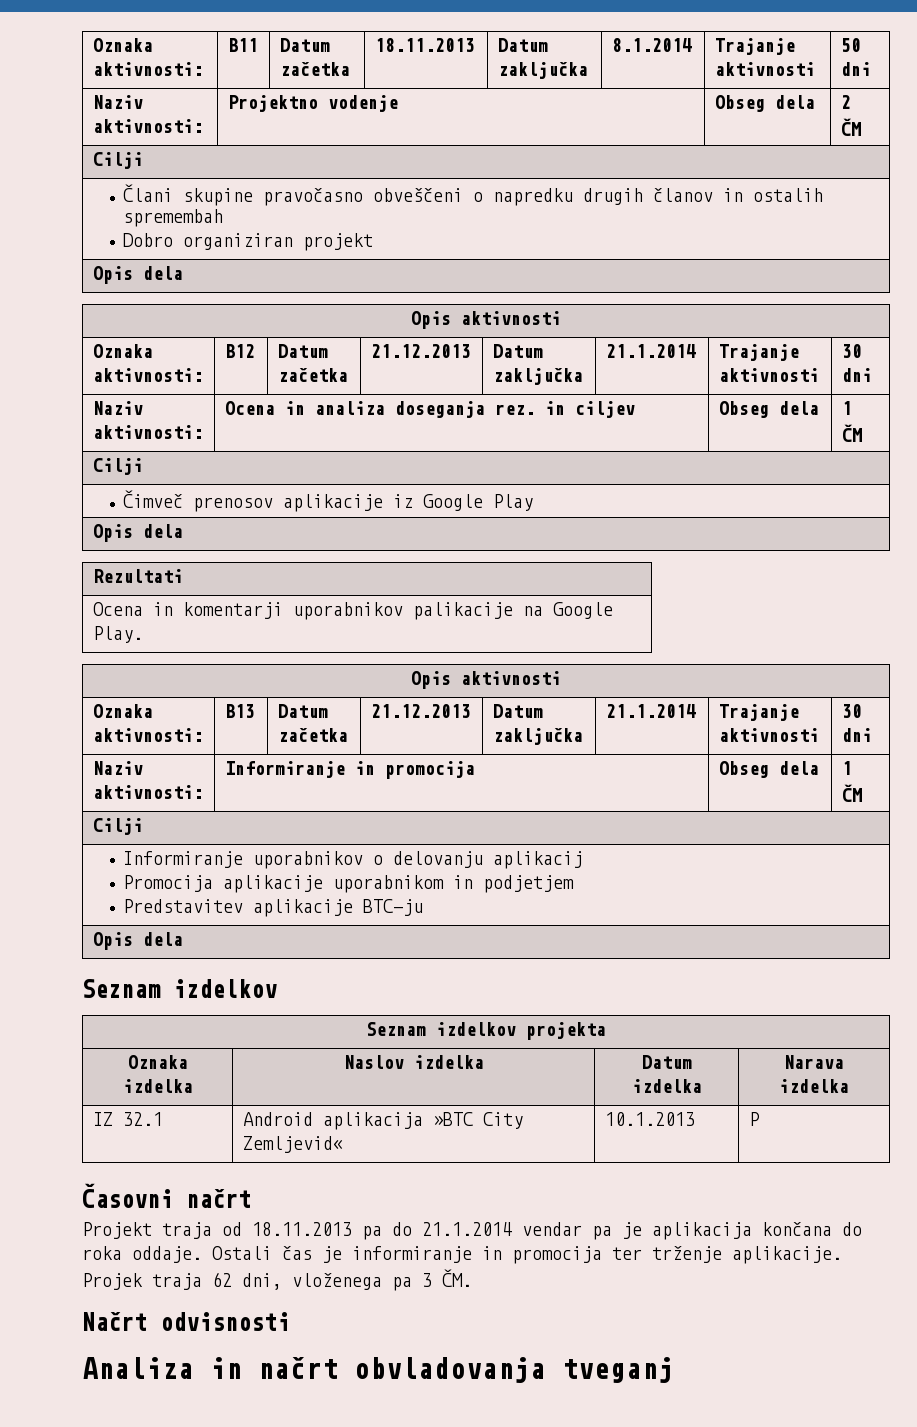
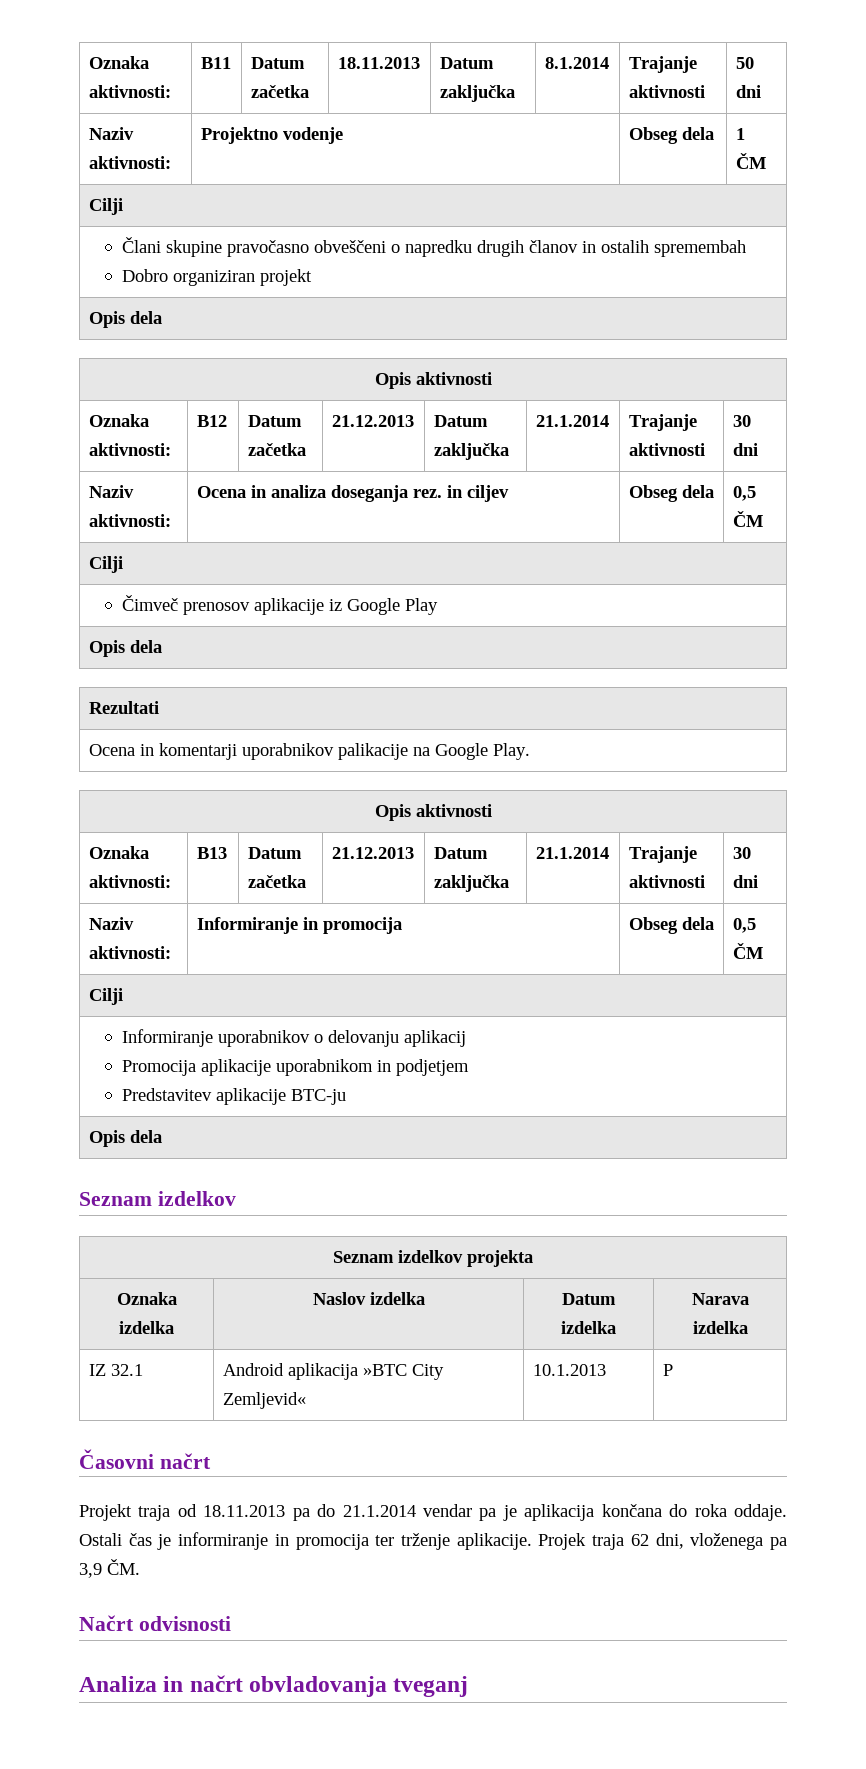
- Naziv aktivnosti: | Projektno vodenje | Obseg dela | 2 ČM
+ Naziv aktivnosti: | Projektno vodenje | Obseg dela | 1 ČM
- Naziv aktivnosti: | Ocena in analiza doseganja rez. in ciljev | Obseg dela | 1 ČM
+ Naziv aktivnosti: | Ocena in analiza doseganja rez. in ciljev | Obseg dela | 0,5 ČM
- Naziv aktivnosti: | Informiranje in promocija | Obseg dela | 1 ČM
+ Naziv aktivnosti: | Informiranje in promocija | Obseg dela | 0,5 ČM
- Projek traja 62 dni, vloženega pa 3 ČM.
+ Projek traja 62 dni, vloženega pa 3,9 ČM.

